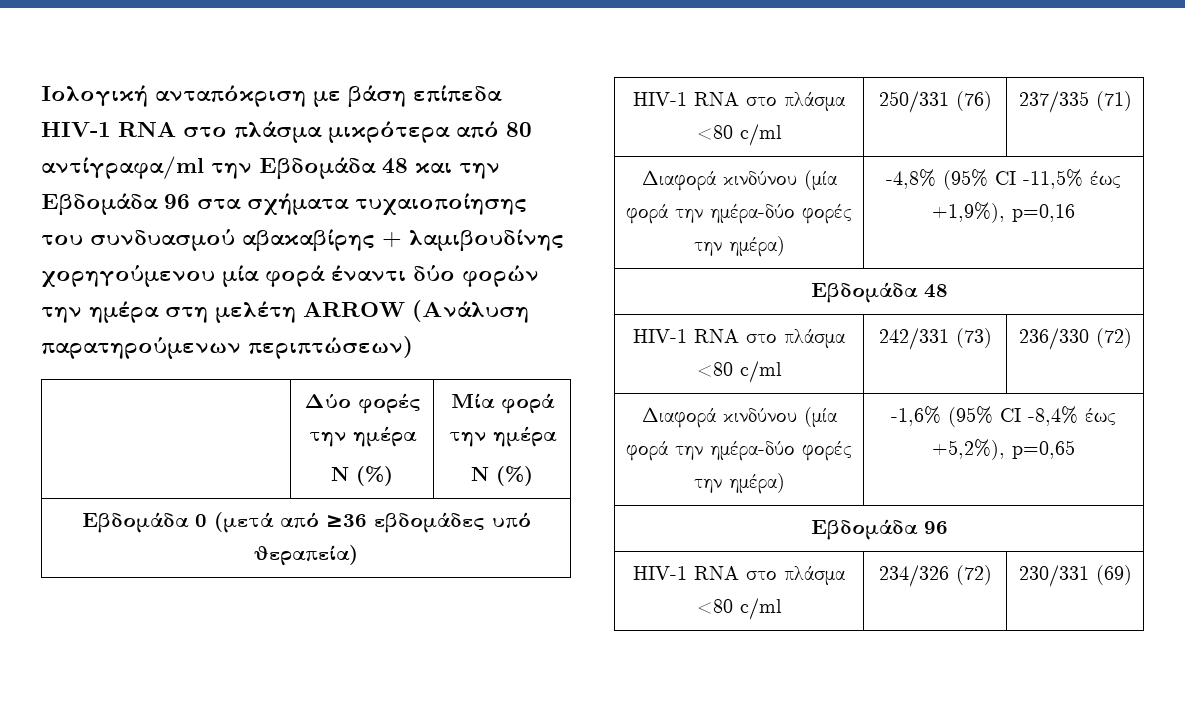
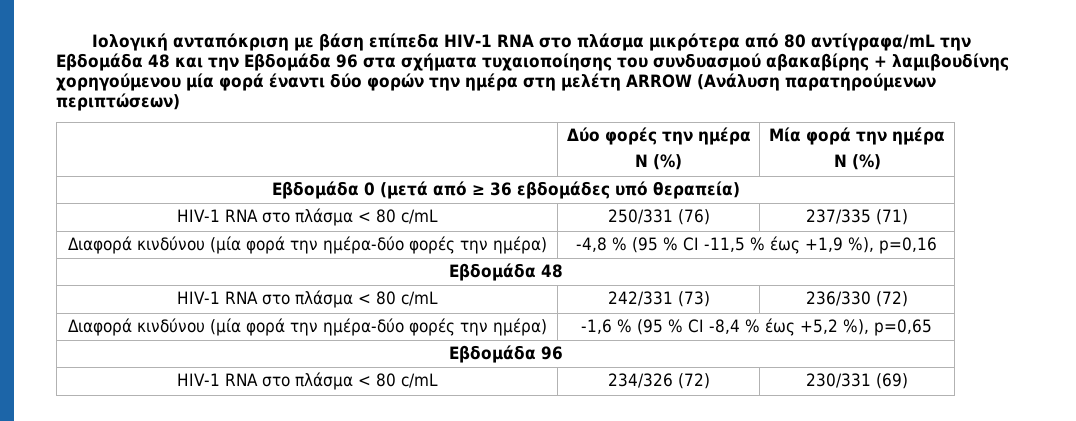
- Ιολογική ανταπόκριση με βάση επίπεδα HIV-1 RNA στο πλάσμα μικρότερα από 80 αντίγραφα/ml την Εβδομάδα 48 και την Εβδομάδα 96 στα σχήματα τυχαιοποίησης του συνδυασμού αβακαβίρης + λαμιβουδίνης χορηγούμενου μία φορά έναντι δύο φορών την ημέρα στη μελέτη ARROW (Ανάλυση παρατηρούμενων περιπτώσεων)
+ Ιολογική ανταπόκριση με βάση επίπεδα HIV-1 RNA στο πλάσμα μικρότερα από 80 αντίγραφα/mL την Εβδομάδα 48 και την Εβδομάδα 96 στα σχήματα τυχαιοποίησης του συνδυασμού αβακαβίρης + λαμιβουδίνης χορηγούμενου μία φορά έναντι δύο φορών την ημέρα στη μελέτη ARROW (Ανάλυση παρατηρούμενων περιπτώσεων)
- Εβδομάδα 0 (μετά από ≥36 εβδομάδες υπό θεραπεία)
+ Εβδομάδα 0 (μετά από ≥ 36 εβδομάδες υπό θεραπεία)
- HIV-1 RNA στο πλάσμα <80 c/ml | 250/331 (76) | 237/335 (71)
+ HIV-1 RNA στο πλάσμα < 80 c/mL | 250/331 (76) | 237/335 (71)
- Διαφορά κινδύνου (μία φορά την ημέρα-δύο φορές την ημέρα) | -4,8% (95% CI -11,5% έως +1,9%), p=0,16
+ Διαφορά κινδύνου (μία φορά την ημέρα-δύο φορές την ημέρα) | -4,8 % (95 % CI -11,5 % έως +1,9 %), p=0,16
- HIV-1 RNA στο πλάσμα <80 c/ml | 242/331 (73) | 236/330 (72)
+ HIV-1 RNA στο πλάσμα < 80 c/mL | 242/331 (73) | 236/330 (72)
- Διαφορά κινδύνου (μία φορά την ημέρα-δύο φορές την ημέρα) | -1,6% (95% CI -8,4% έως +5,2%), p=0,65
+ Διαφορά κινδύνου (μία φορά την ημέρα-δύο φορές την ημέρα) | -1,6 % (95 % CI -8,4 % έως +5,2 %), p=0,65
- HIV-1 RNA στο πλάσμα <80 c/ml | 234/326 (72) | 230/331 (69)
+ HIV-1 RNA στο πλάσμα < 80 c/mL | 234/326 (72) | 230/331 (69)

